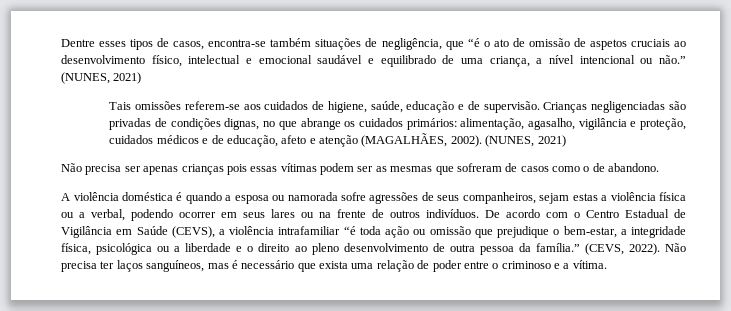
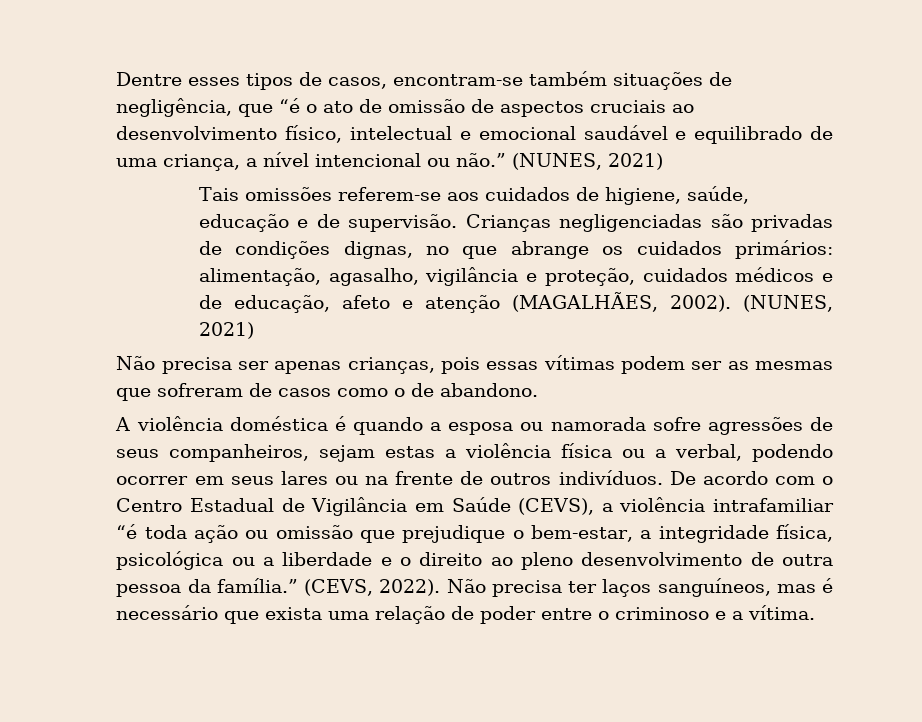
- Dentre esses tipos de casos, encontra-se também situações de negligência, que “é o ato de omissão de aspetos cruciais ao desenvolvimento físico, intelectual e emocional saudável e equilibrado de uma criança, a nível intencional ou não.”
+ Dentre esses tipos de casos, encontram-se também situações de negligência, que “é o ato de omissão de aspectos cruciais ao desenvolvimento físico, intelectual e emocional saudável e equilibrado de uma criança, a nível intencional ou não.”
- Não precisa ser apenas crianças pois essas vítimas podem ser as mesmas que sofreram de casos como o de abandono.
+ Não precisa ser apenas crianças, pois essas vítimas podem ser as mesmas que sofreram de casos como o de abandono.

